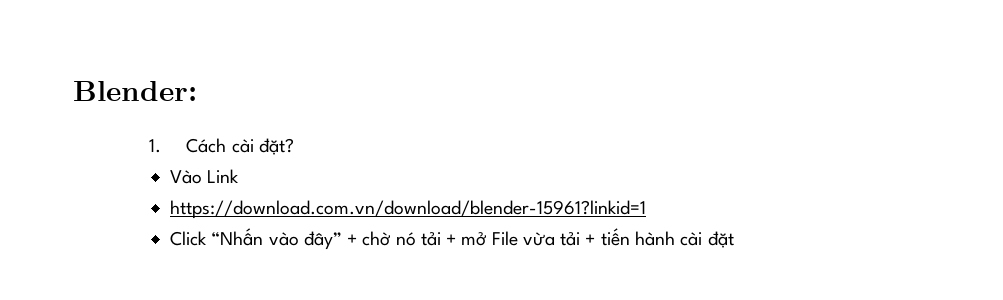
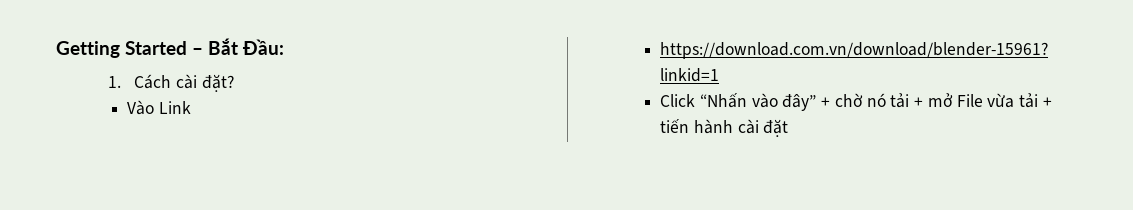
- Blender:
+ Getting Started – Bắt Đầu:

